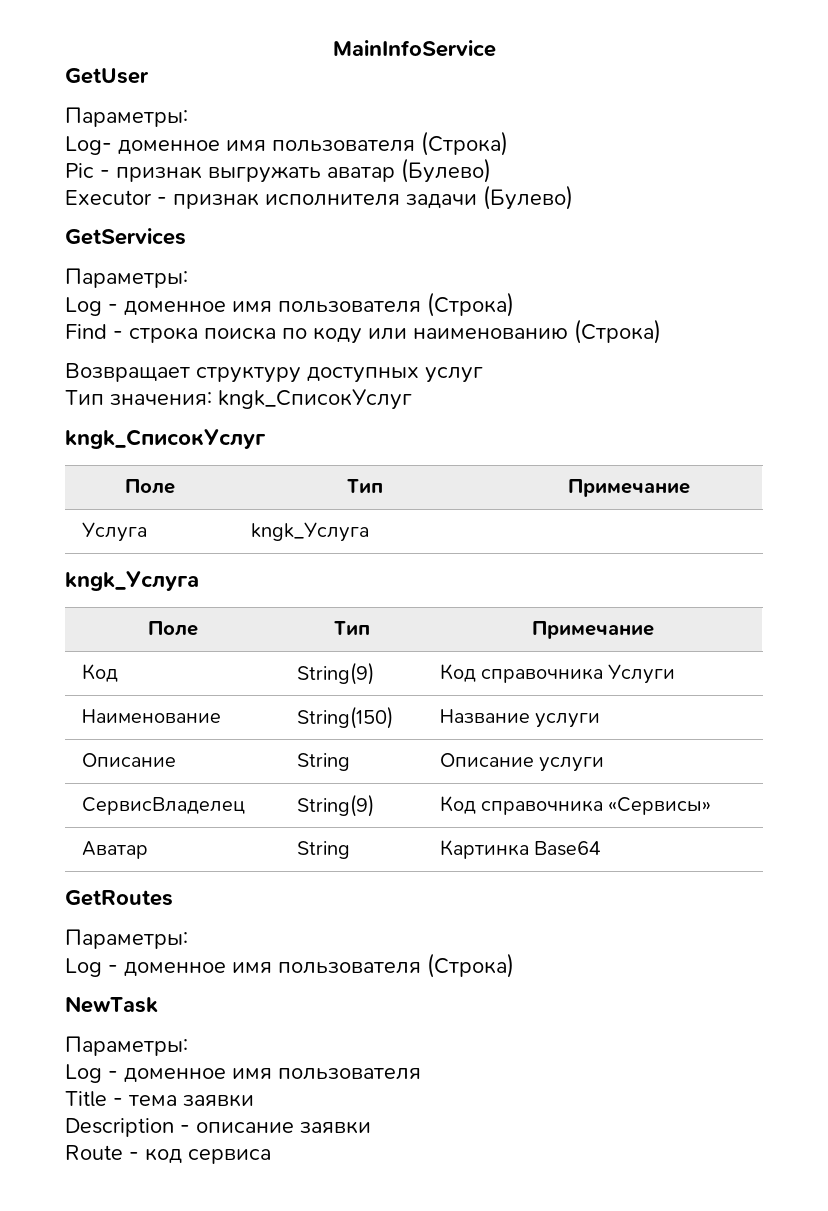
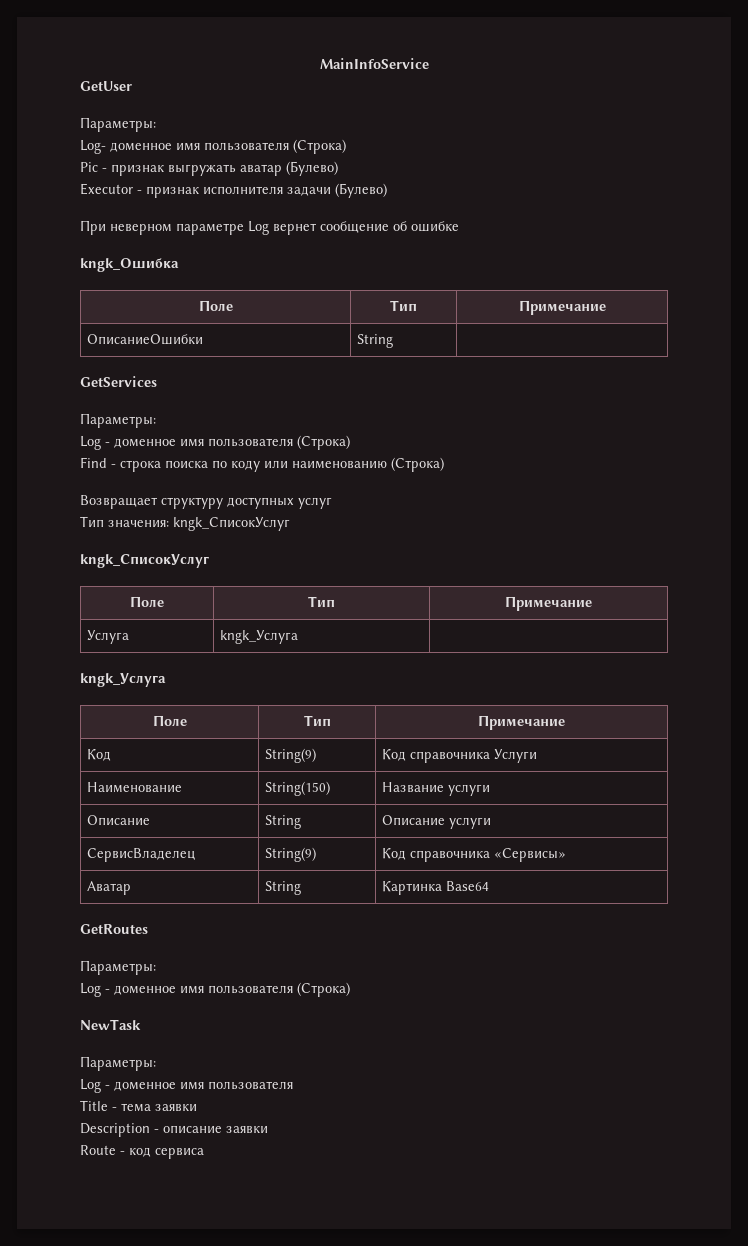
+ При неверном параметре Log вернет сообщение об ошибке
+ kngk_Ошибка
+ Поле | Тип | Примечание
+ ОписаниеОшибки | String |

